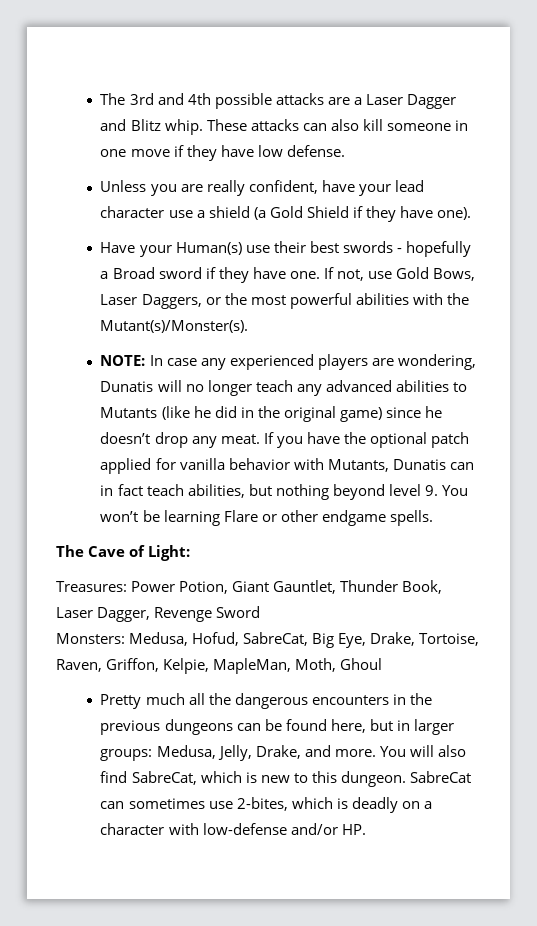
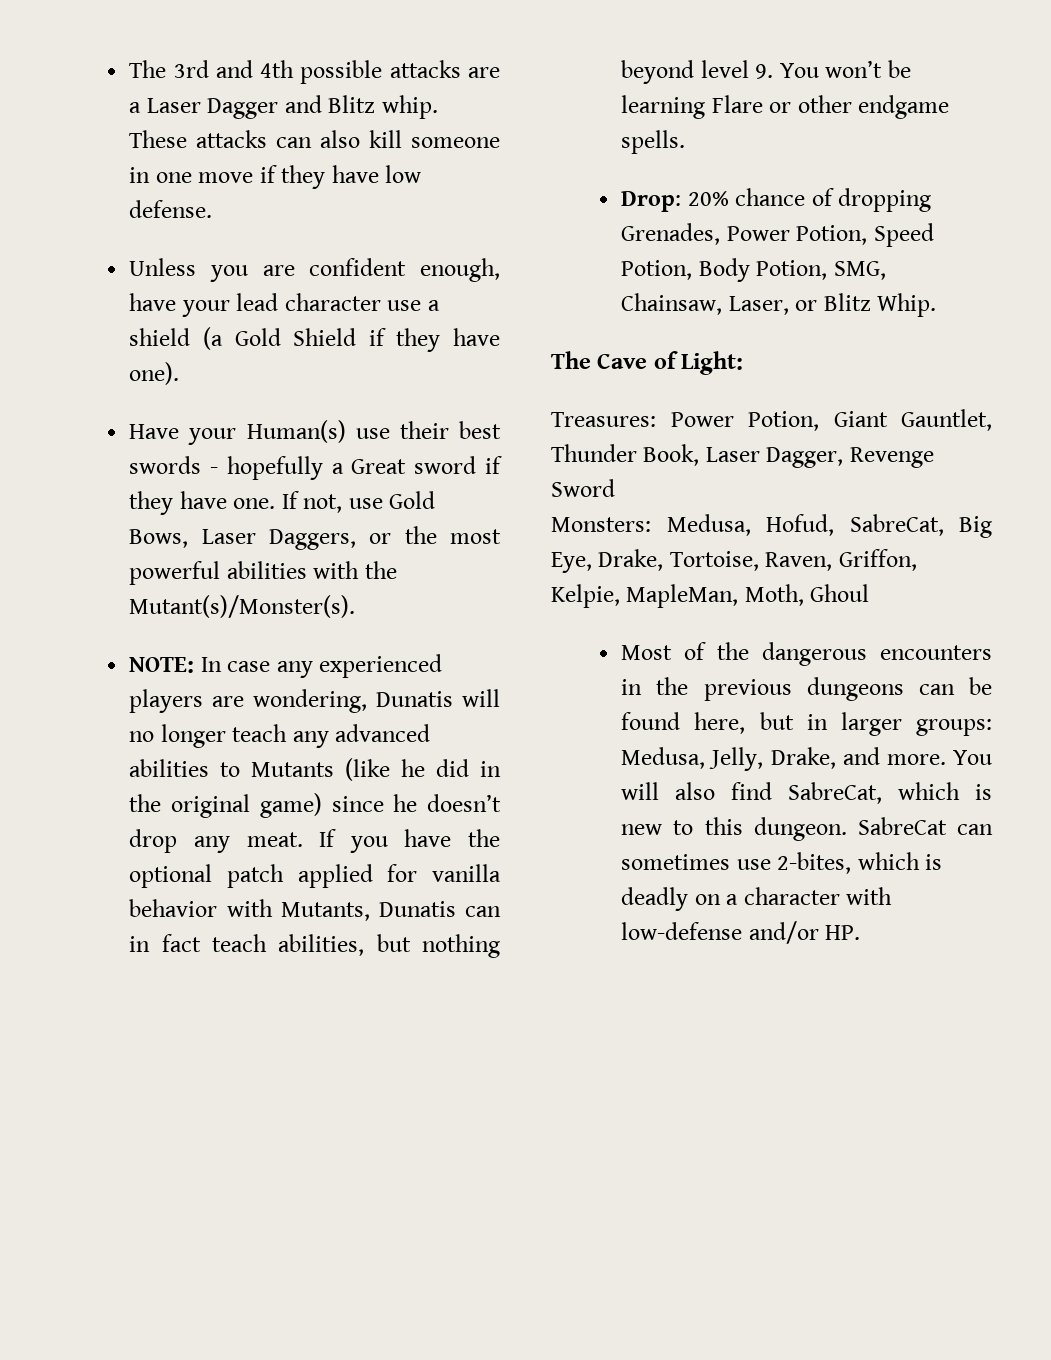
- Unless you are really confident, have your lead character use a shield (a Gold Shield if they have one).
+ Unless you are confident enough, have your lead character use a shield (a Gold Shield if they have one).
- Have your Human(s) use their best swords - hopefully a Broad sword if they have one.
+ Have your Human(s) use their best swords - hopefully a Great sword if they have one.
+ Drop: 20% chance of dropping Grenades, Power Potion, Speed Potion, Body Potion, SMG, Chainsaw, Laser, or Blitz Whip.
- Pretty much all the dangerous encounters in the previous dungeons can be found here, but in larger groups: Medusa, Jelly, Drake, and more.
+ Most of the dangerous encounters in the previous dungeons can be found here, but in larger groups: Medusa, Jelly, Drake, and more.

